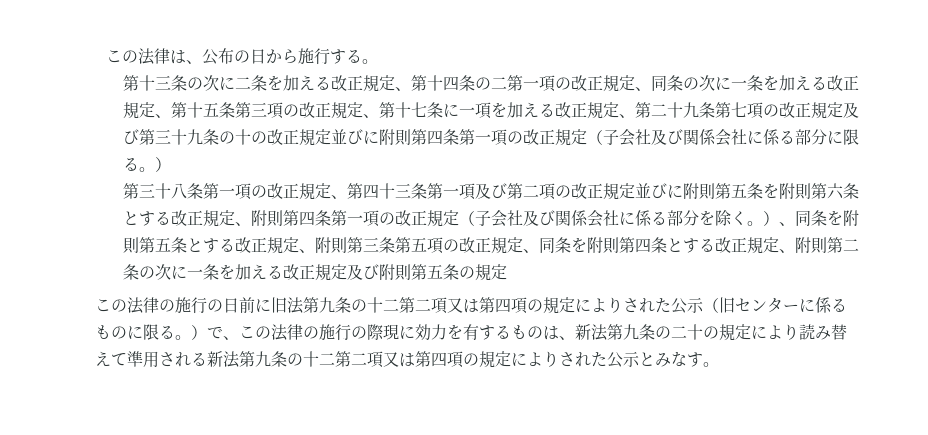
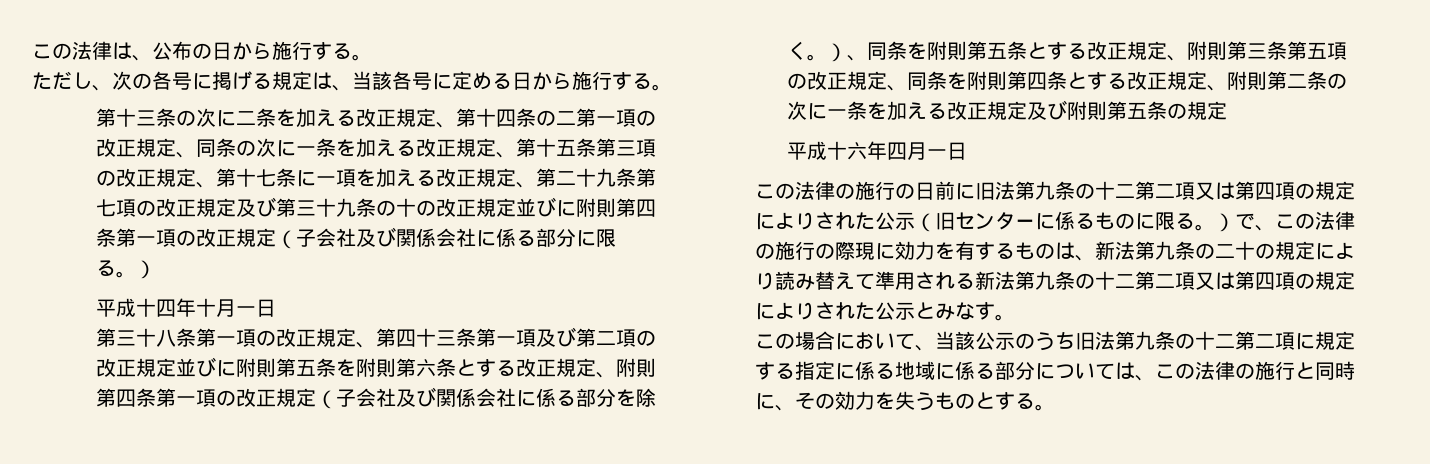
+ ただし、次の各号に掲げる規定は、当該各号に定める日から施行する。
+ 平成十四年十月一日
+ 平成十六年四月一日
+ この場合において、当該公示のうち旧法第九条の十二第二項に規定する指定に係る地域に係る部分については、この法律の施行と同時に、その効力を失うものとする。

